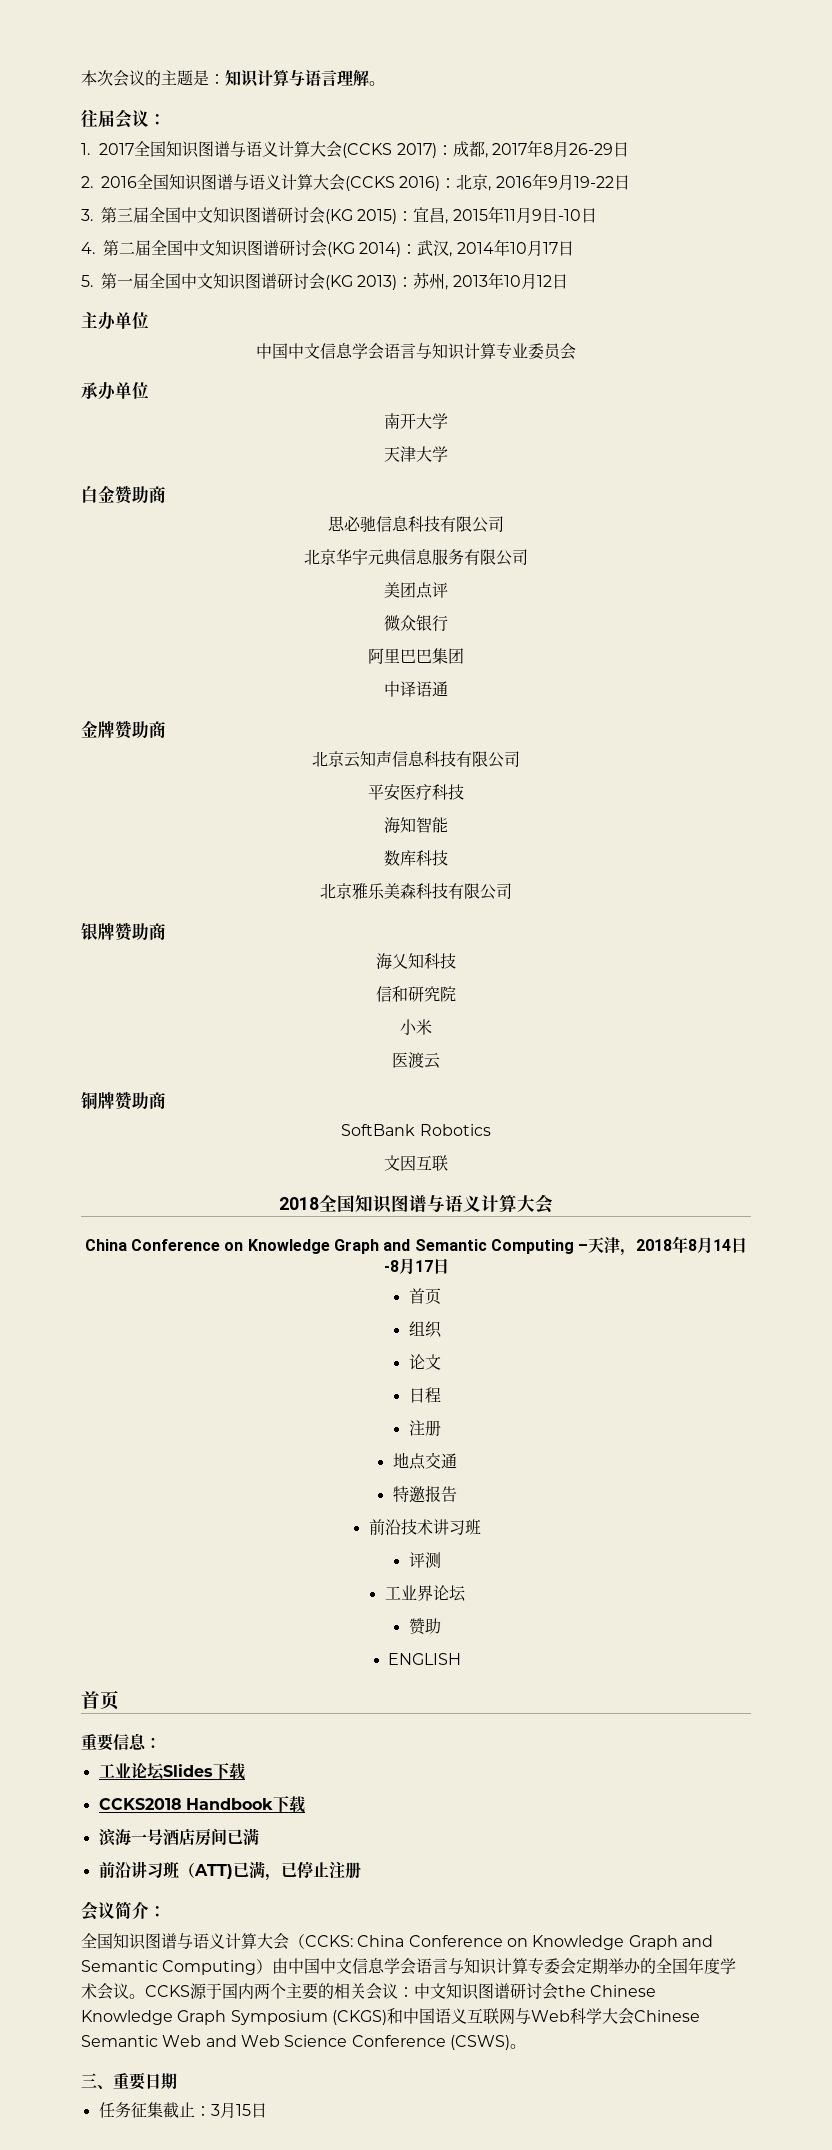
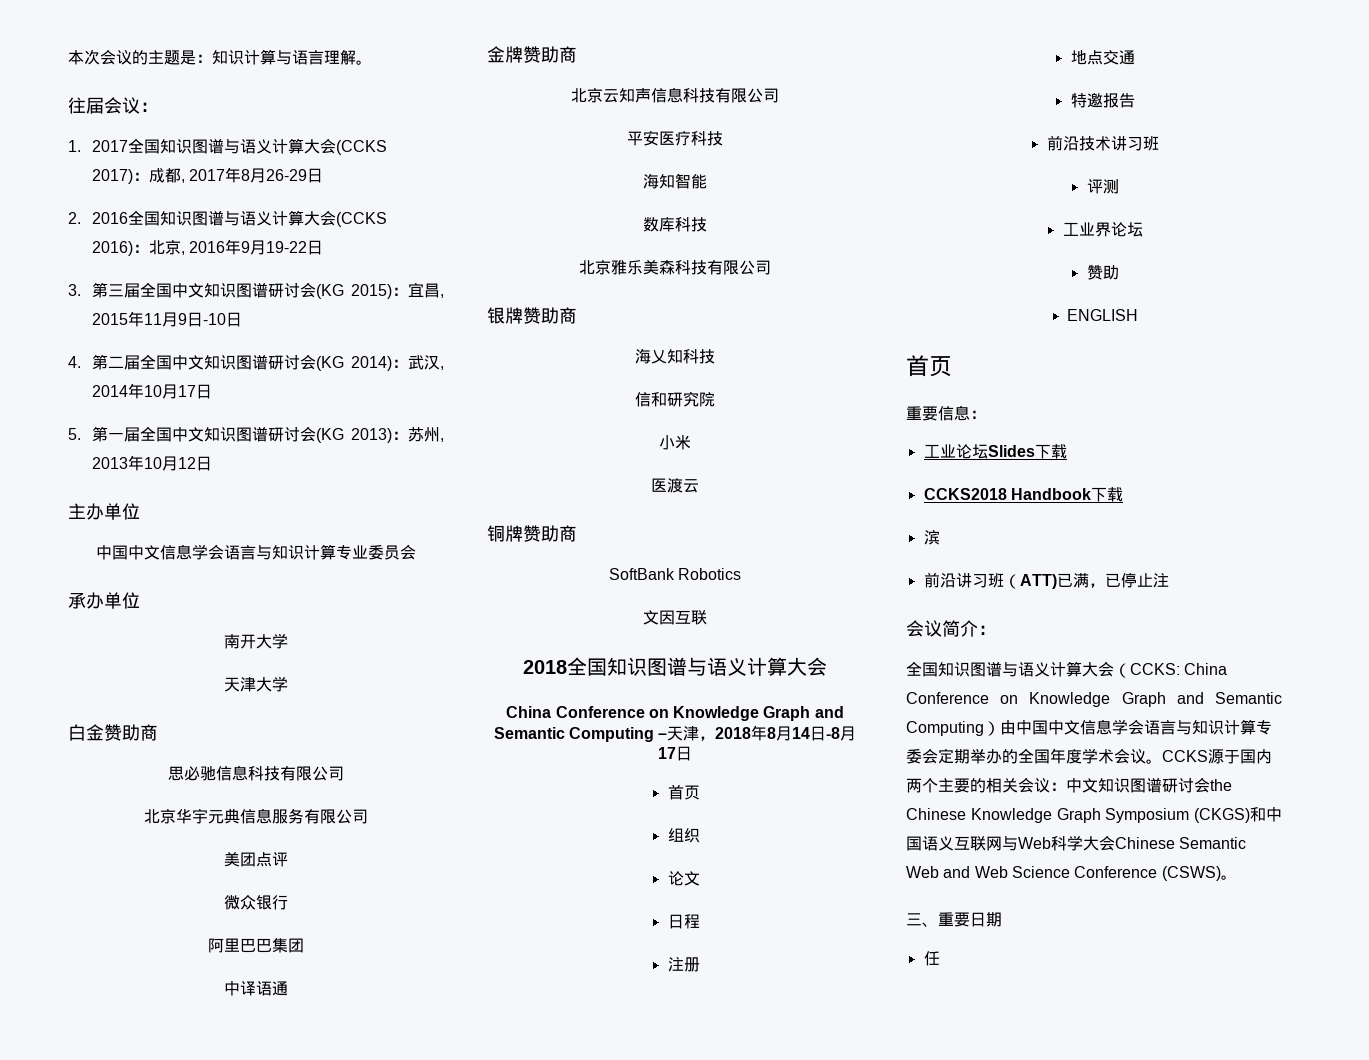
- 滨海一号酒店房间已满
+ 滨
- 前沿讲习班（ATT)已满，已停止注册
+ 前沿讲习班（ATT)已满，已停止注
- 任务征集截止：3月15日
+ 任

